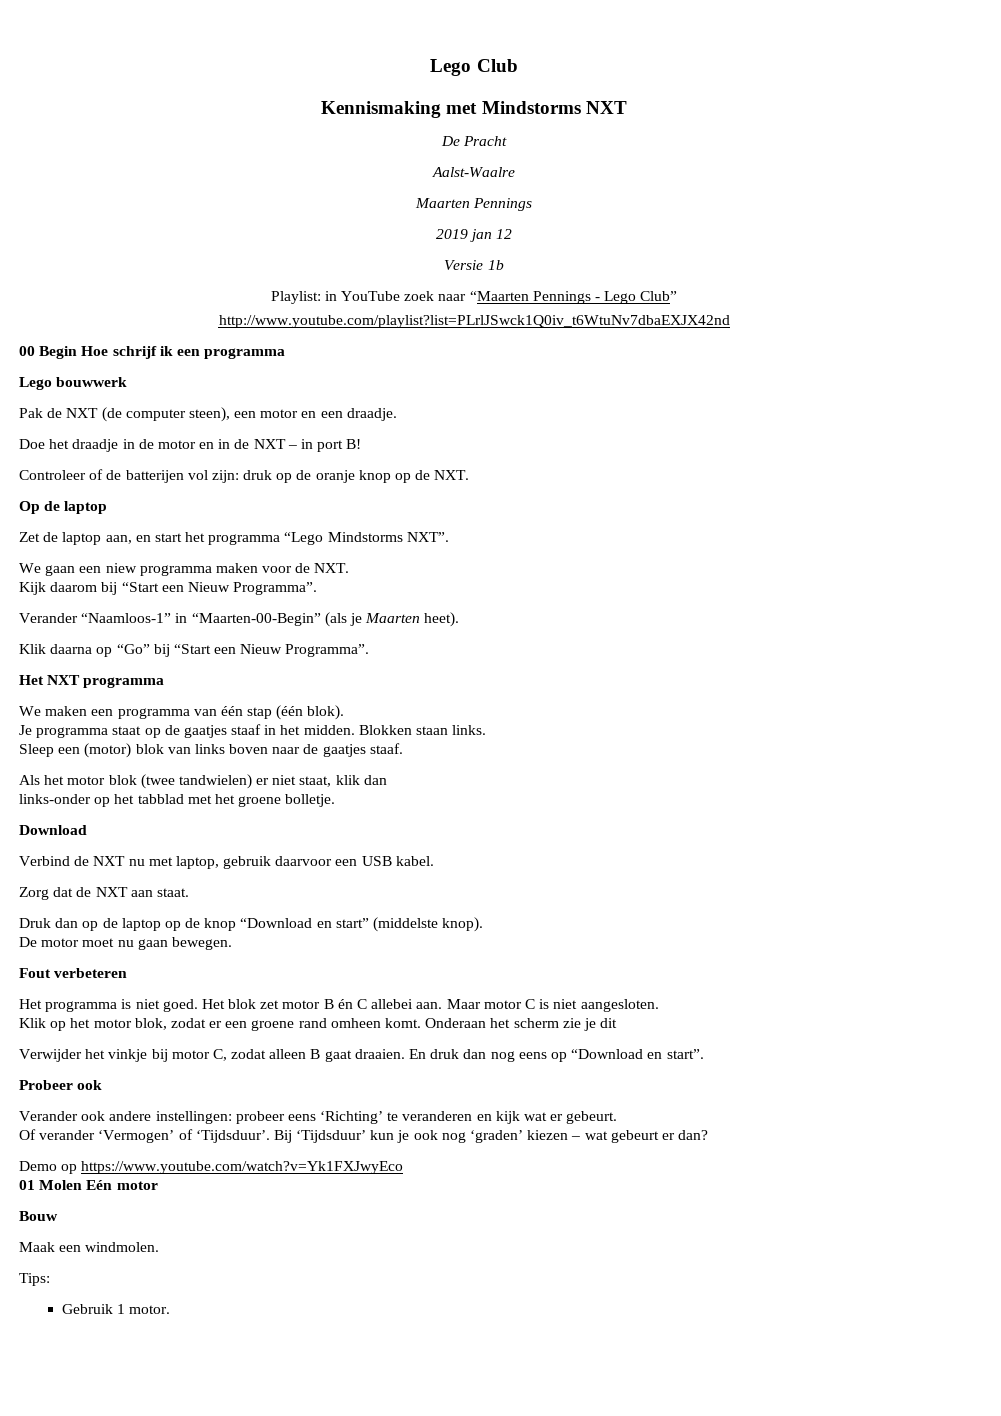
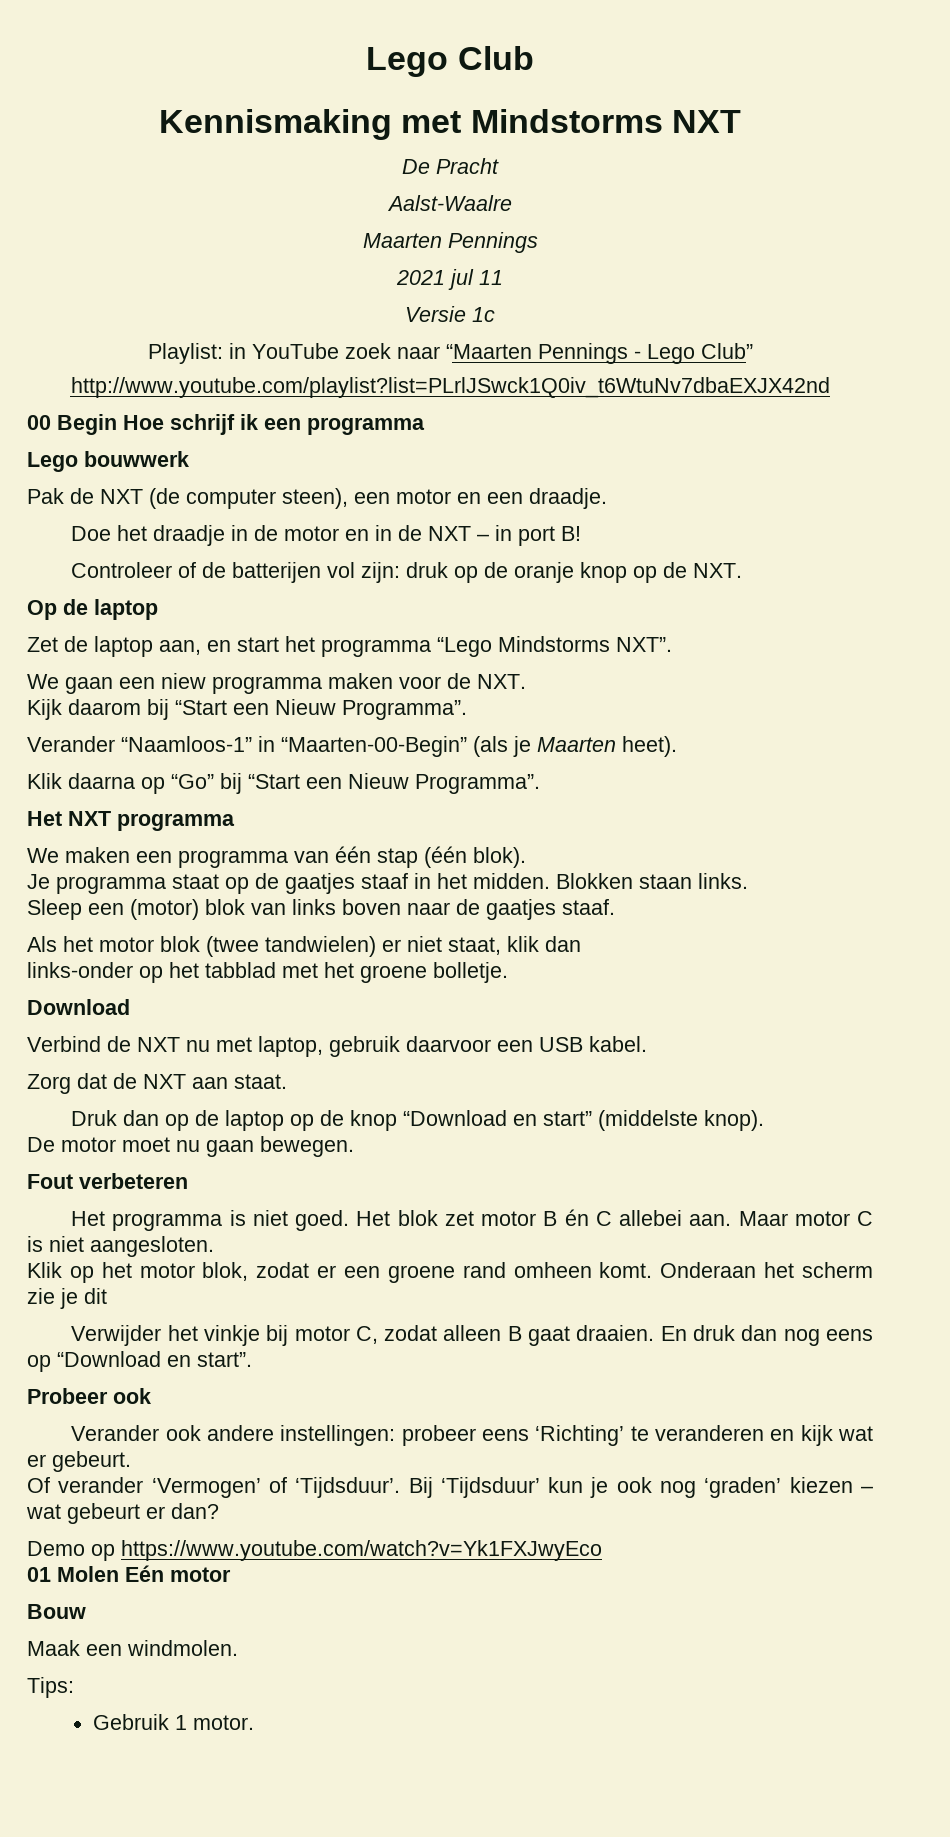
- 2019 jan 12
+ 2021 jul 11
- Versie 1b
+ Versie 1c

